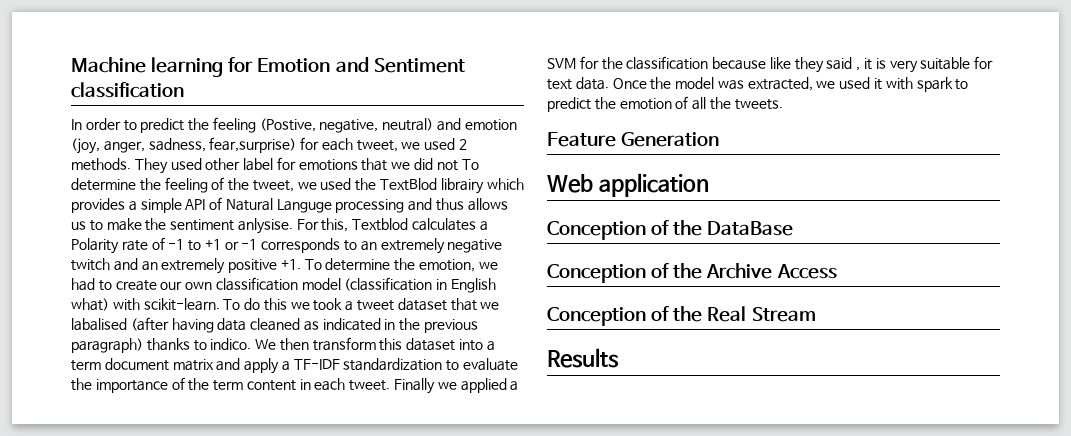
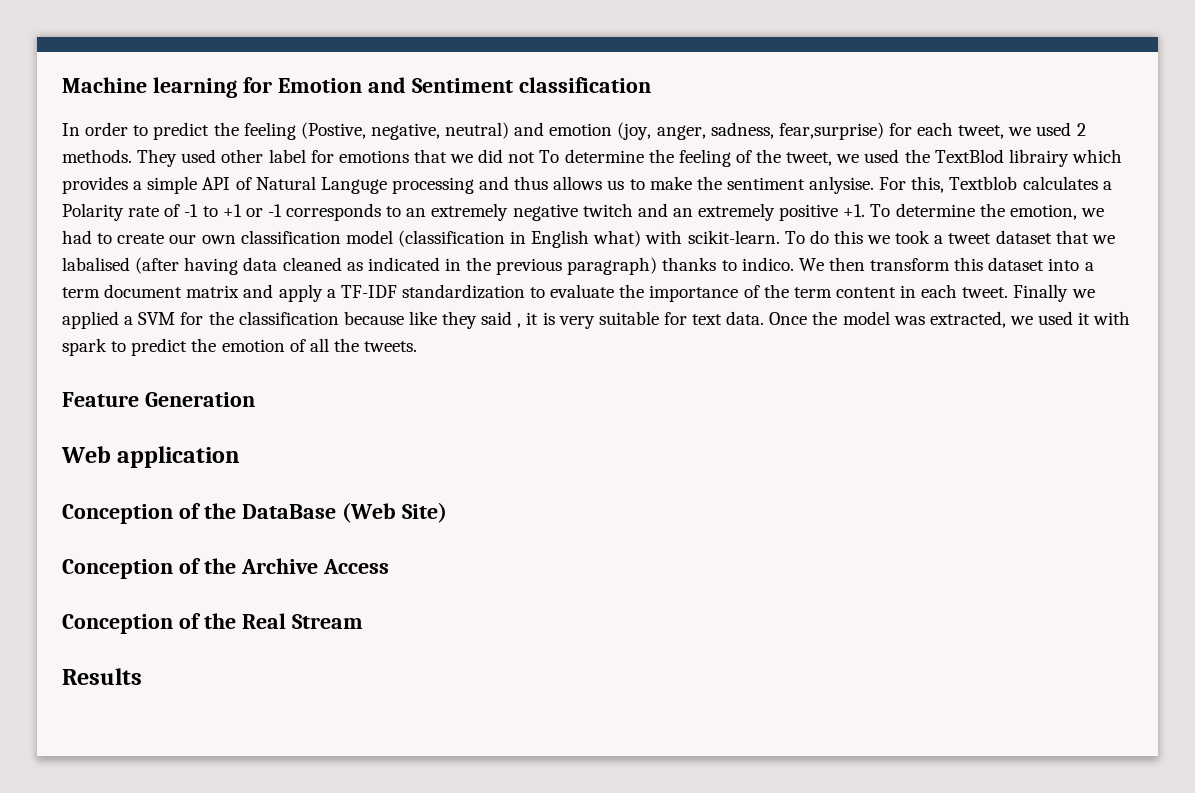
- For this, Textblod calculates a Polarity rate of -1 to +1 or -1 corresponds to an extremely negative twitch and an extremely positive +1.
+ For this, Textblob calculates a Polarity rate of -1 to +1 or -1 corresponds to an extremely negative twitch and an extremely positive +1.
- Conception of the DataBase
+ Conception of the DataBase (Web Site)

